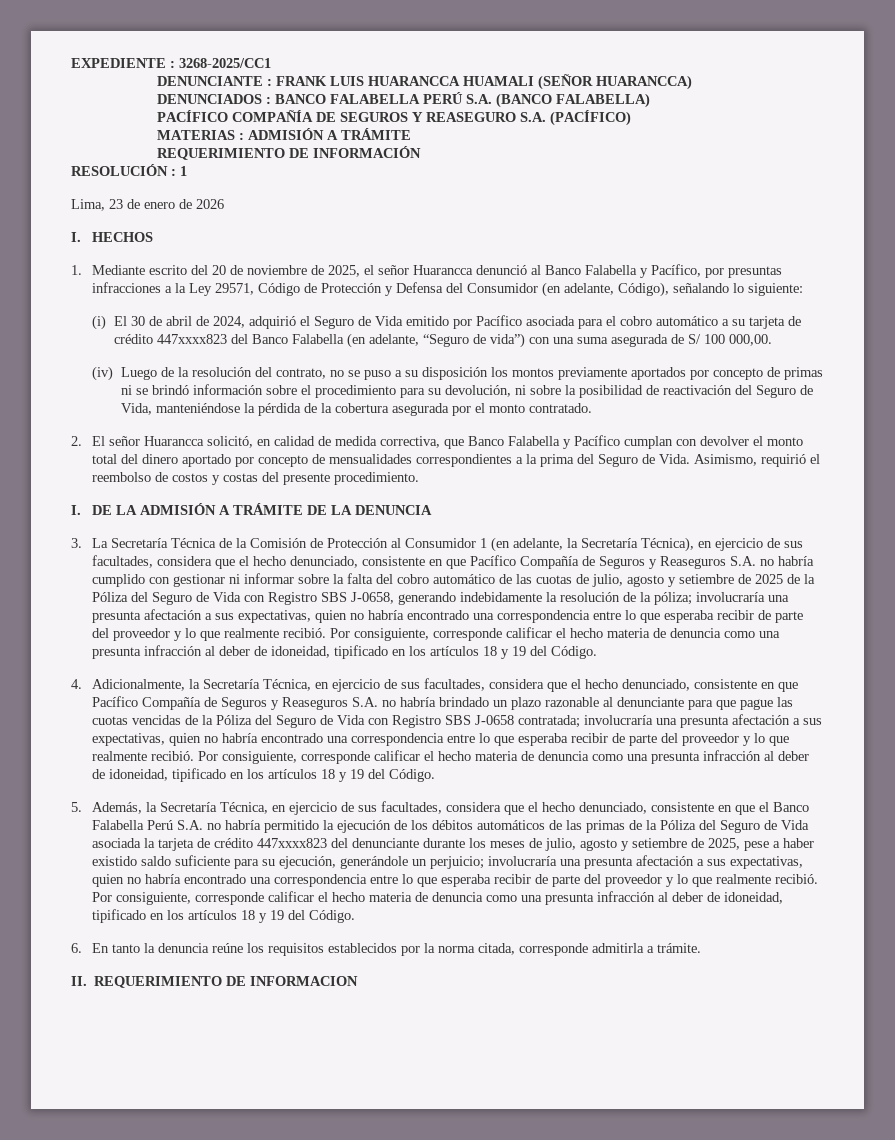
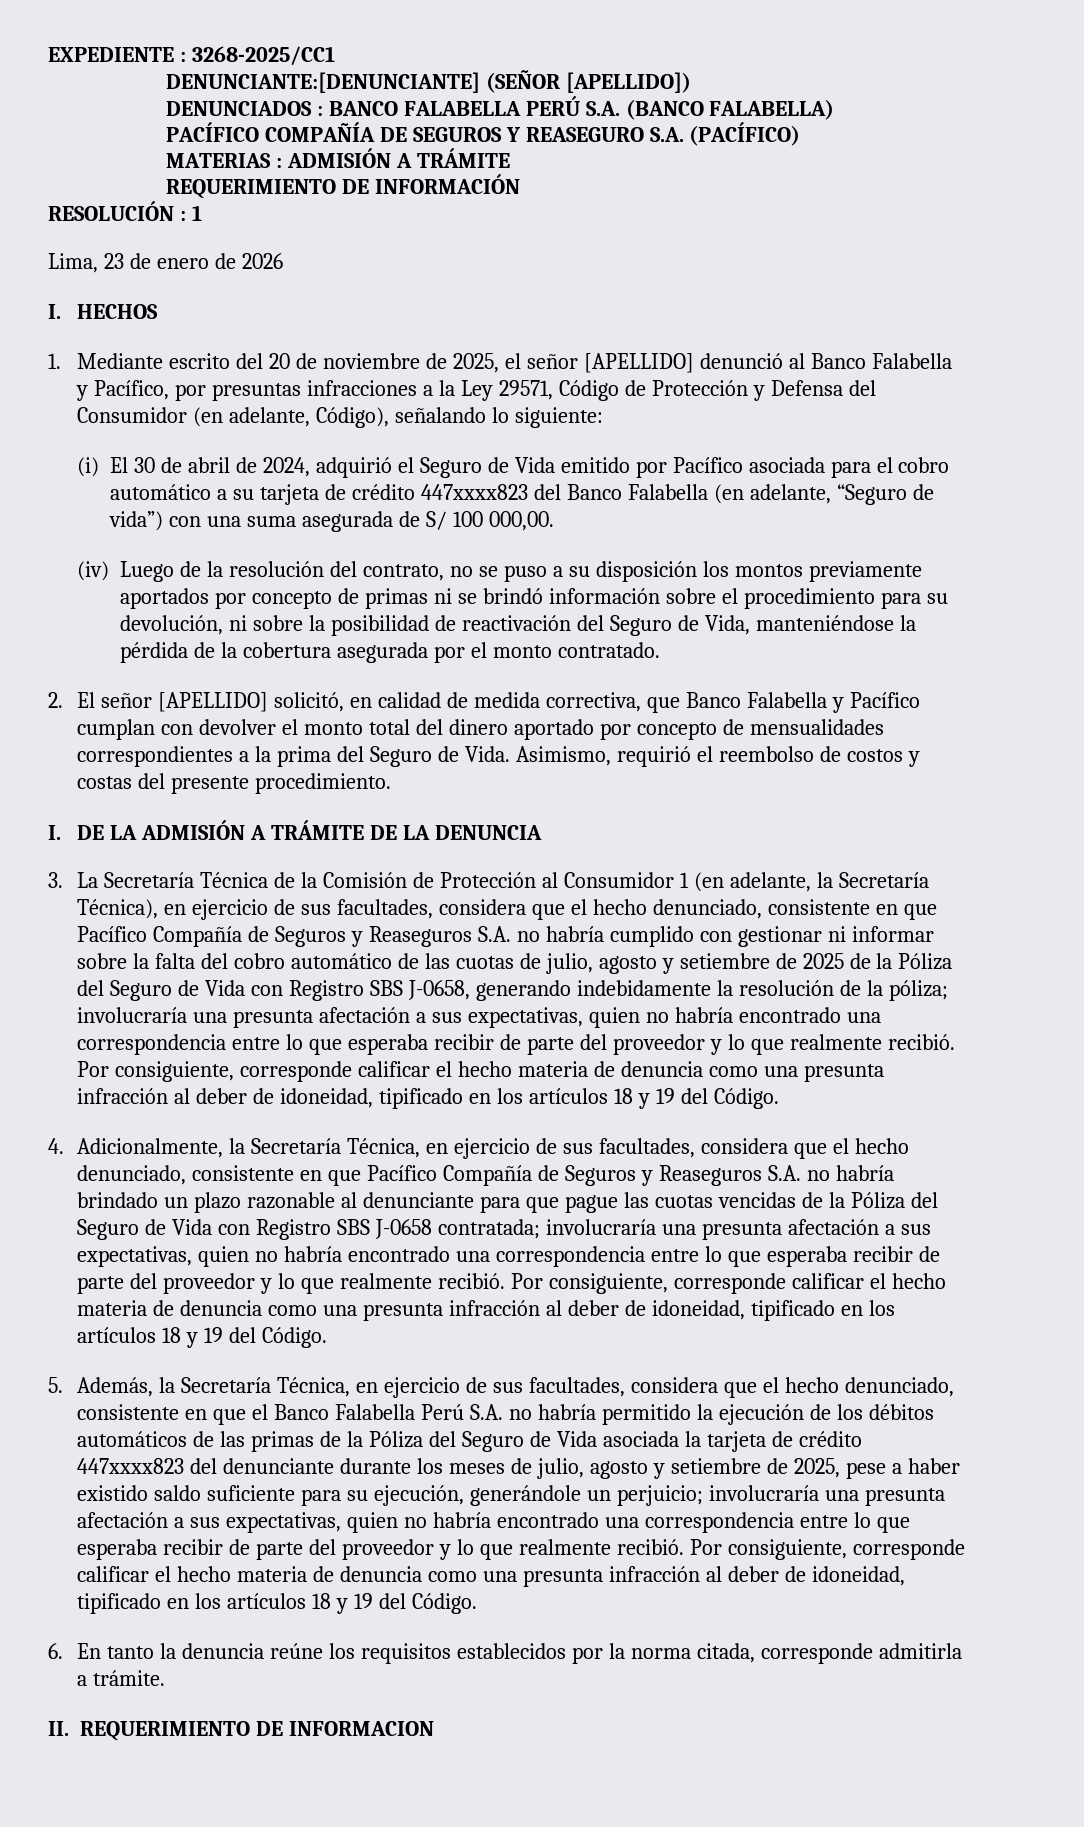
- DENUNCIANTE : FRANK LUIS HUARANCCA HUAMALI (SEÑOR HUARANCCA)
+ DENUNCIANTE:[DENUNCIANTE] (SEÑOR [APELLIDO])
- 1. Mediante escrito del 20 de noviembre de 2025, el señor Huarancca denunció al Banco Falabella y Pacífico, por presuntas infracciones a la Ley 29571, Código de Protección y Defensa del Consumidor (en adelante, Código), señalando lo siguiente:
+ 1. Mediante escrito del 20 de noviembre de 2025, el señor [APELLIDO] denunció al Banco Falabella y Pacífico, por presuntas infracciones a la Ley 29571, Código de Protección y Defensa del Consumidor (en adelante, Código), señalando lo siguiente:
- 2. El señor Huarancca solicitó, en calidad de medida correctiva, que Banco Falabella y Pacífico cumplan con devolver el monto total del dinero aportado por concepto de mensualidades correspondientes a la prima del Seguro de Vida.
+ 2. El señor [APELLIDO] solicitó, en calidad de medida correctiva, que Banco Falabella y Pacífico cumplan con devolver el monto total del dinero aportado por concepto de mensualidades correspondientes a la prima del Seguro de Vida.

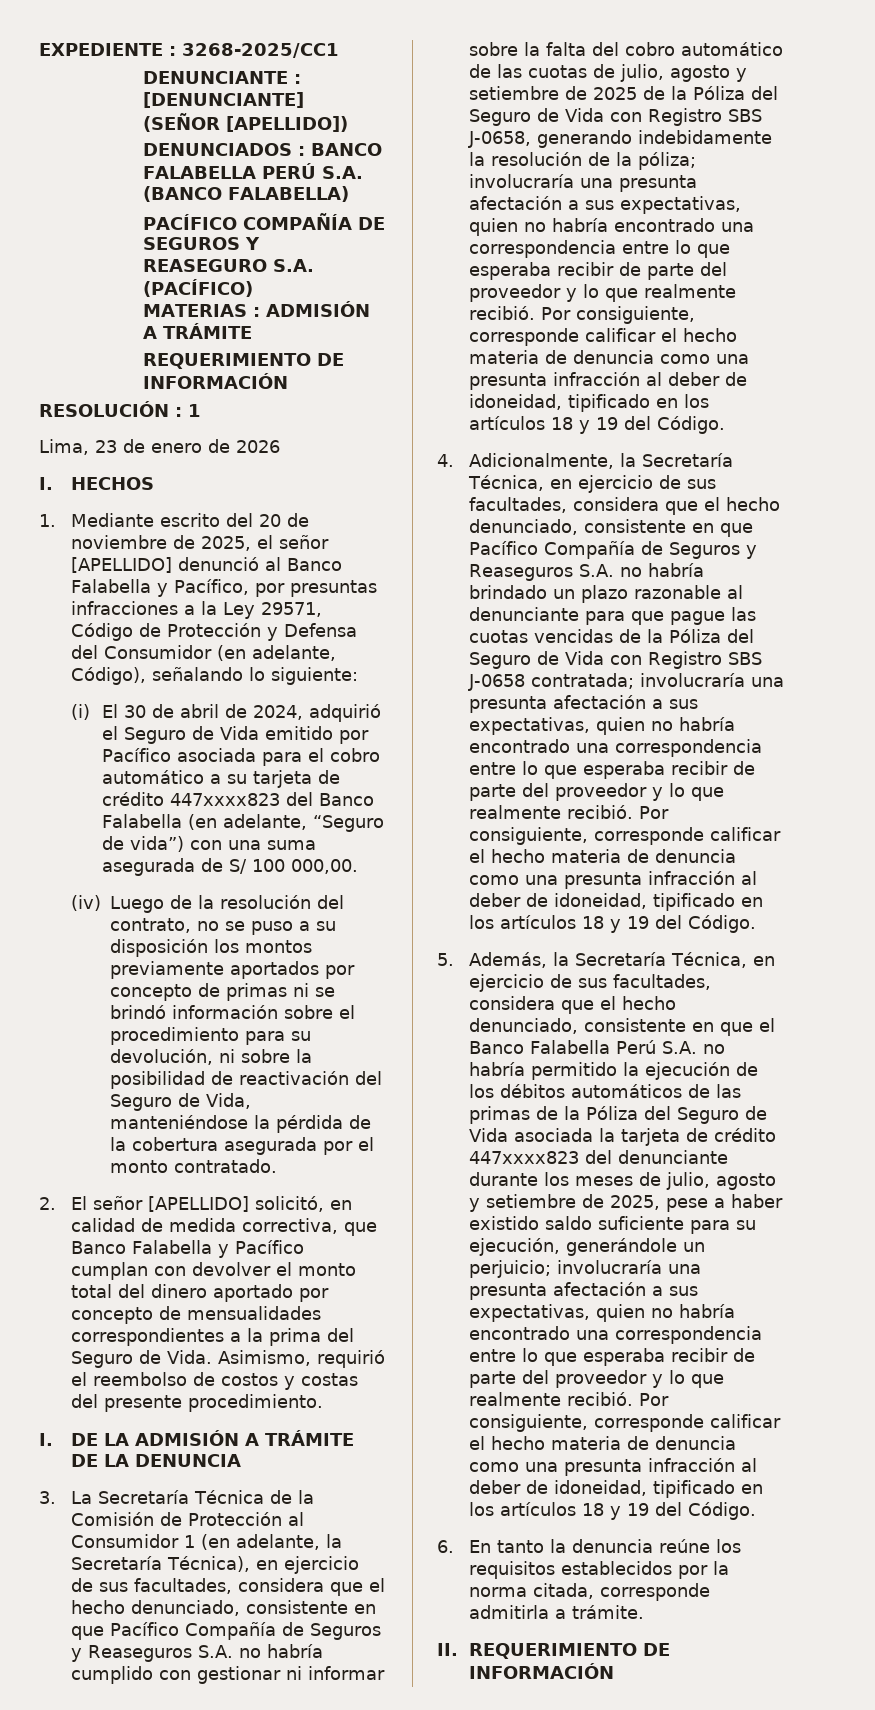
- DENUNCIANTE:[DENUNCIANTE] (SEÑOR [APELLIDO])
+ DENUNCIANTE : [DENUNCIANTE] (SEÑOR [APELLIDO])
- II. REQUERIMIENTO DE INFORMACION
+ II. REQUERIMIENTO DE INFORMACIÓN

